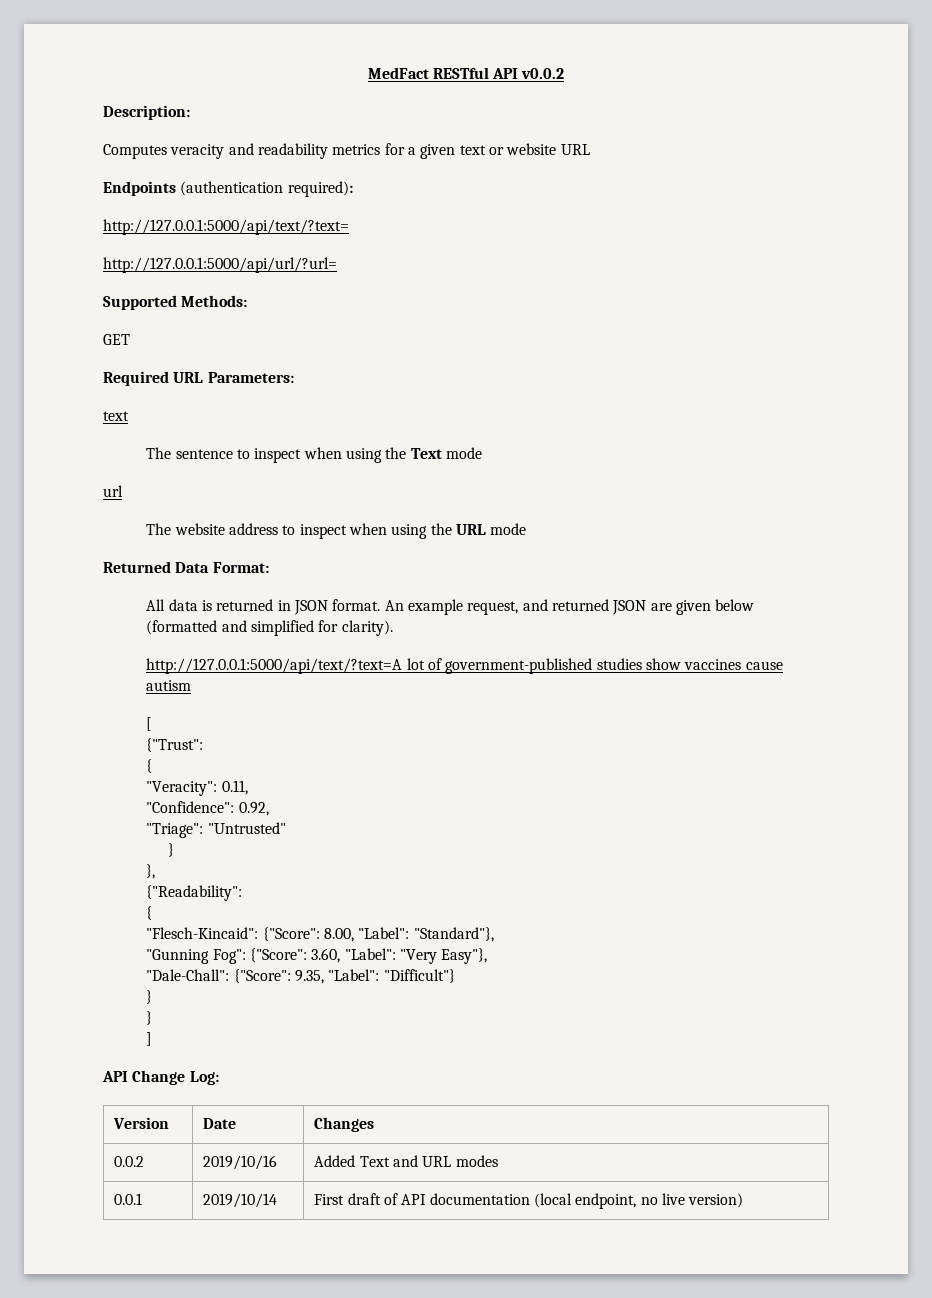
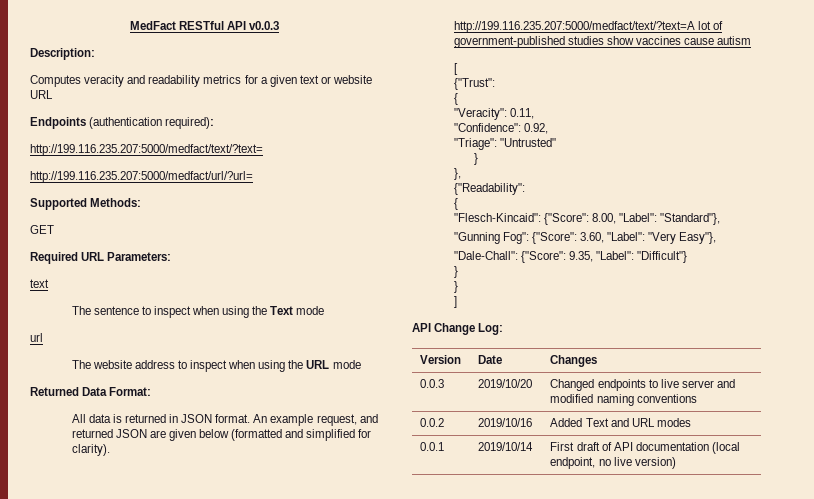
- MedFact RESTful API v0.0.2
+ MedFact RESTful API v0.0.3
- http://127.0.0.1:5000/api/text/?text=
- http://127.0.0.1:5000/api/url/?url=
+ http://199.116.235.207:5000/medfact/text/?text=
+ http://199.116.235.207:5000/medfact/url/?url=
- http://127.0.0.1:5000/api/text/?text=A lot of government-published studies show vaccines cause autism
+ http://199.116.235.207:5000/medfact/text/?text=A lot of government-published studies show vaccines cause autism
+ 0.0.3 | 2019/10/20 | Changed endpoints to live server and modified naming conventions

